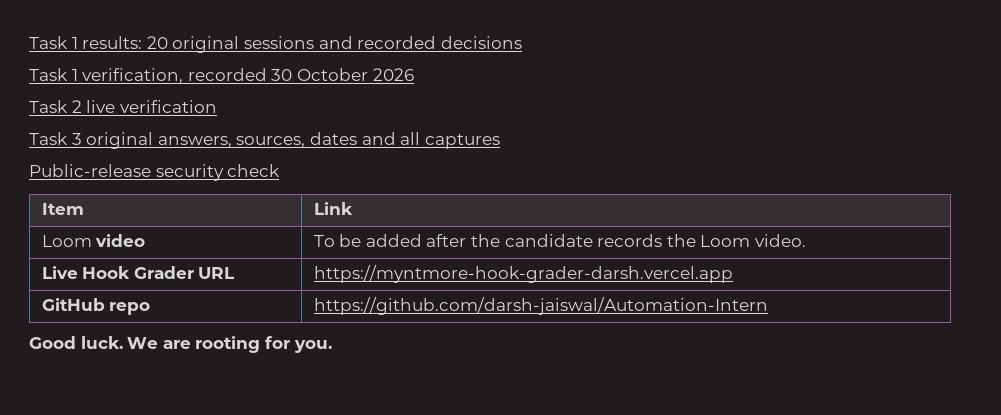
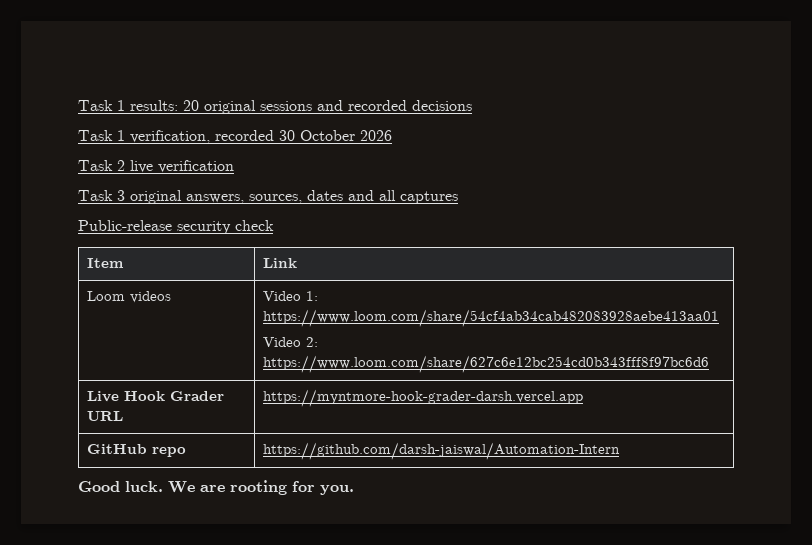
- Loom video | To be added after the candidate records the Loom video.
+ Loom videos | Video 1: https://www.loom.com/share/54cf4ab34cab482083928aebe413aa01
+ Video 2: https://www.loom.com/share/627c6e12bc254cd0b343fff8f97bc6d6

